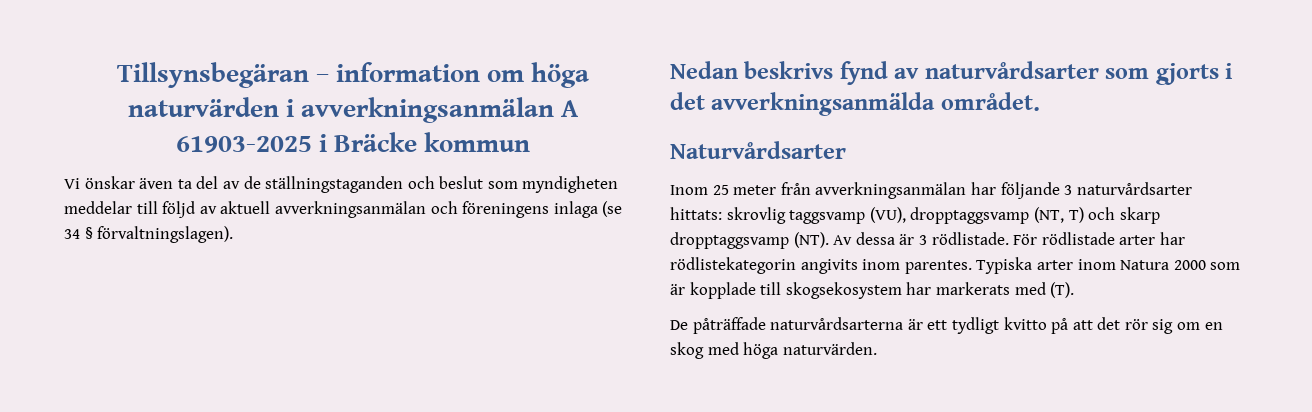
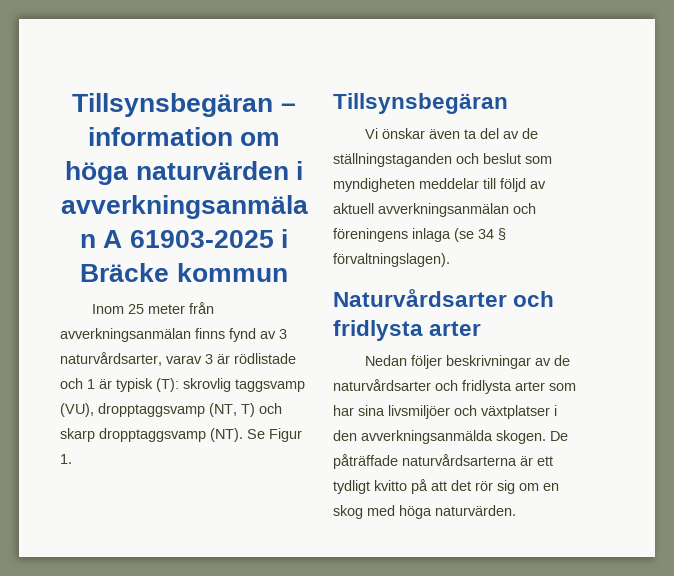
+ Inom 25 meter från avverkningsanmälan finns fynd av 3 naturvårdsarter, varav 3 är rödlistade och 1 är typisk (T): skrovlig taggsvamp (VU), dropptaggsvamp (NT, T) och skarp dropptaggsvamp (NT). Se Figur 1.
+ Tillsynsbegäran
- Nedan beskrivs fynd av naturvårdsarter som gjorts i det avverkningsanmälda området.
- Naturvårdsarter
- Inom 25 meter från avverkningsanmälan har följande 3 naturvårdsarter hittats: skrovlig taggsvamp (VU), dropptaggsvamp (NT, T) och skarp dropptaggsvamp (NT). Av dessa är 3 rödlistade. För rödlistade arter har rödlistekategorin angivits inom parentes. Typiska arter inom Natura 2000 som är kopplade till skogsekosystem har markerats med (T).
- De påträffade naturvårdsarterna är ett tydligt kvitto på att det rör sig om en skog med höga naturvärden.
+ Naturvårdsarter och fridlysta arter
+ Nedan följer beskrivningar av de naturvårdsarter och fridlysta arter som har sina livsmiljöer och växtplatser i den avverkningsanmälda skogen. De påträffade naturvårdsarterna är ett tydligt kvitto på att det rör sig om en skog med höga naturvärden.

